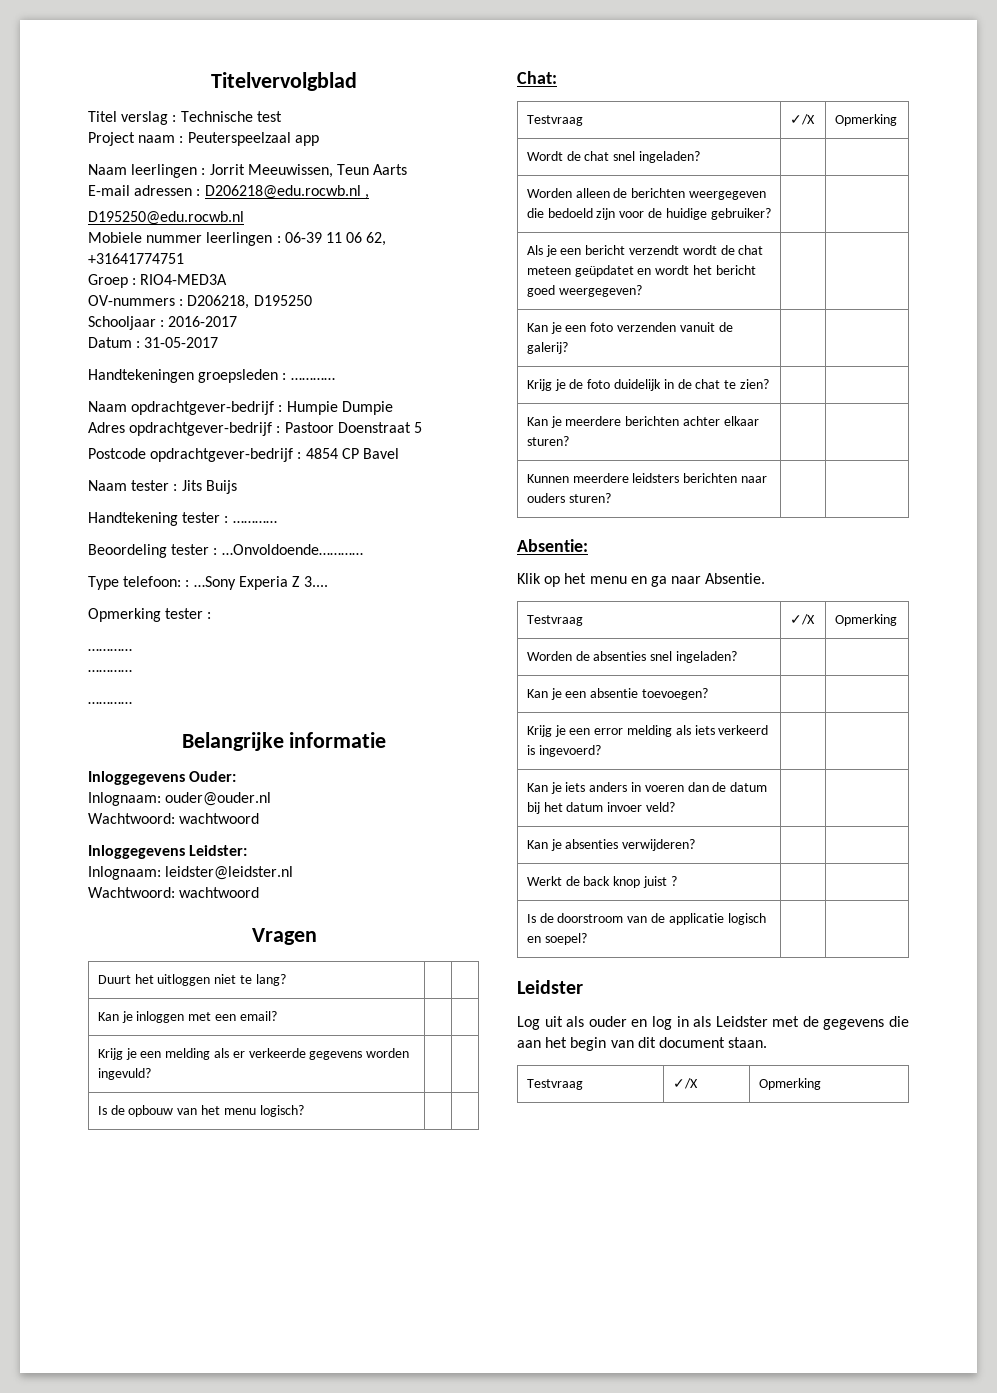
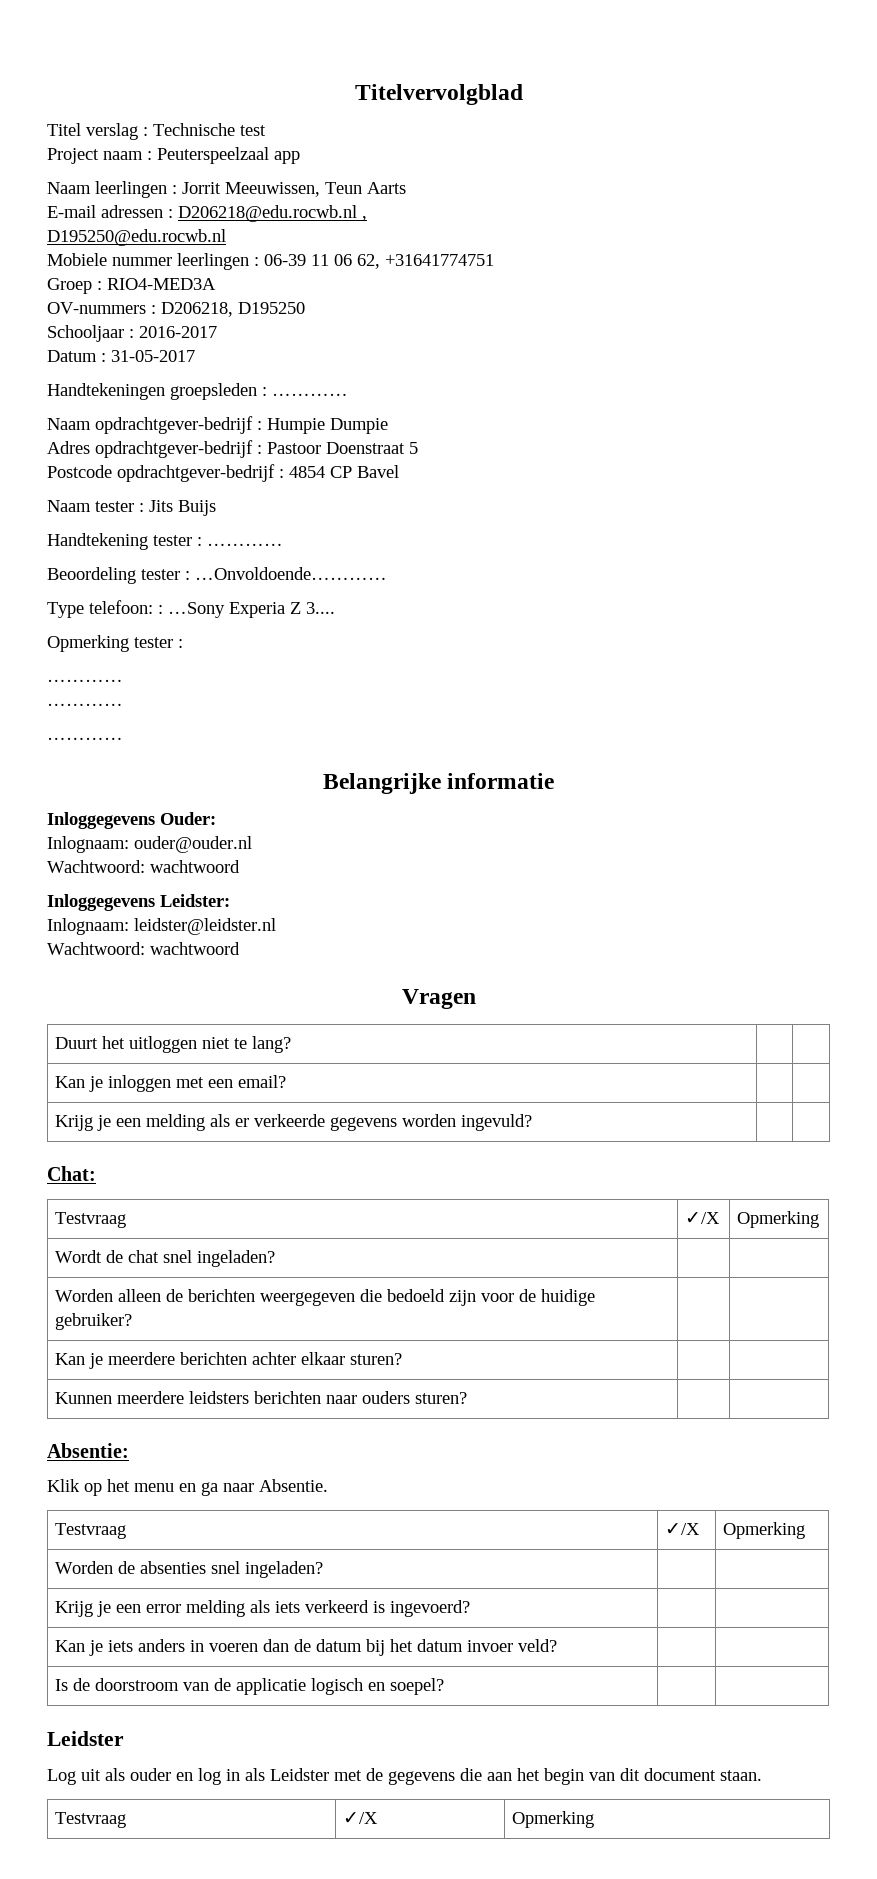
- Is de opbouw van het menu logisch? | |
- Als je een bericht verzendt wordt de chat meteen geüpdatet en wordt het bericht goed weergegeven? | |
- Kan je een foto verzenden vanuit de galerij? | |
- Krijg je de foto duidelijk in de chat te zien? | |
- Kan je een absentie toevoegen? | |
- Kan je absenties verwijderen? | |
- Werkt de back knop juist ? | |

